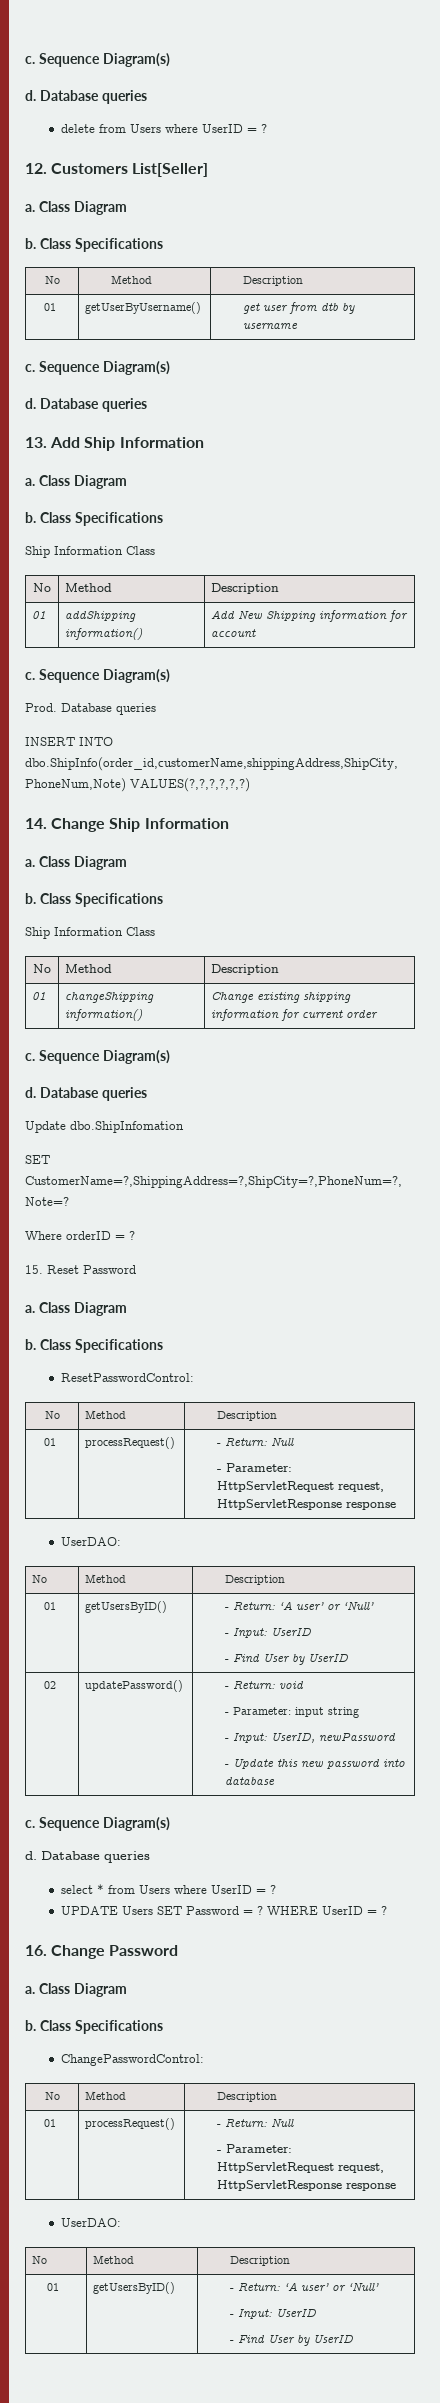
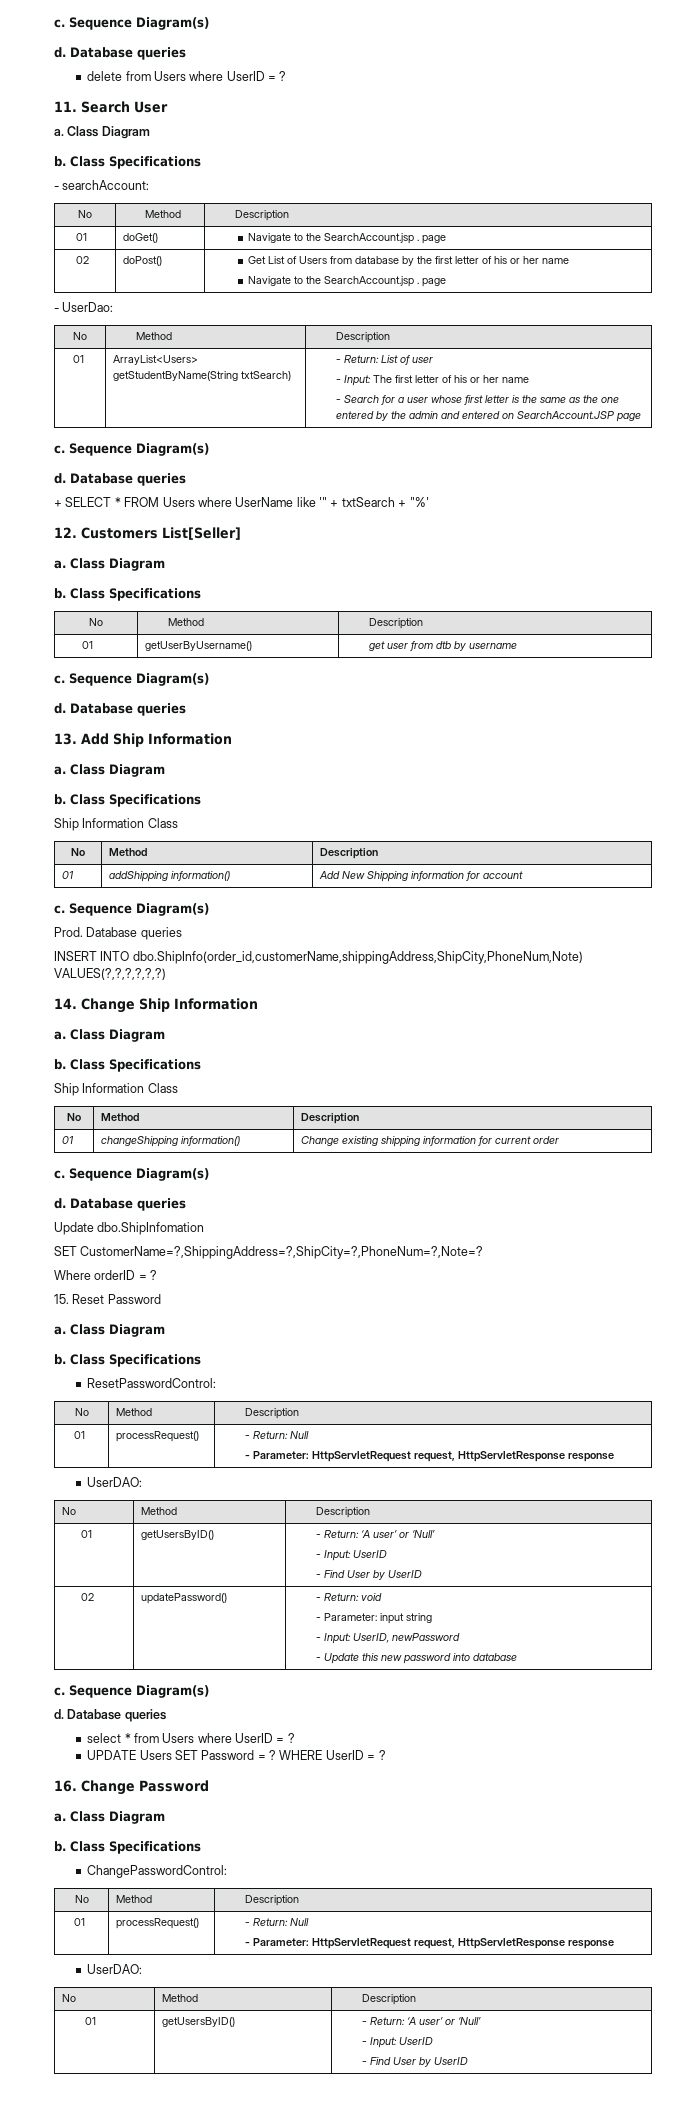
+ 11. Search User
+ a. Class Diagram
+ b. Class Specifications
+ - searchAccount:
+ No | Method | Description
+ 01 | doGet() | Navigate to the SearchAccount.jsp . page
+ 02 | doPost() | Get List of Users from database by the first letter of his or her name
+ Navigate to the SearchAccount.jsp . page
+ - UserDao:
+ No | Method | Description
+ 01 | ArrayList<Users> getStudentByName(String txtSearch) | - Return: List of user
+ - Input: The first letter of his or her name
+ - Search for a user whose first letter is the same as the one entered by the admin and entered on SearchAccount.JSP page
+ c. Sequence Diagram(s)
+ d. Database queries
+ + SELECT * FROM Users where UserName like '" + txtSearch + "%'

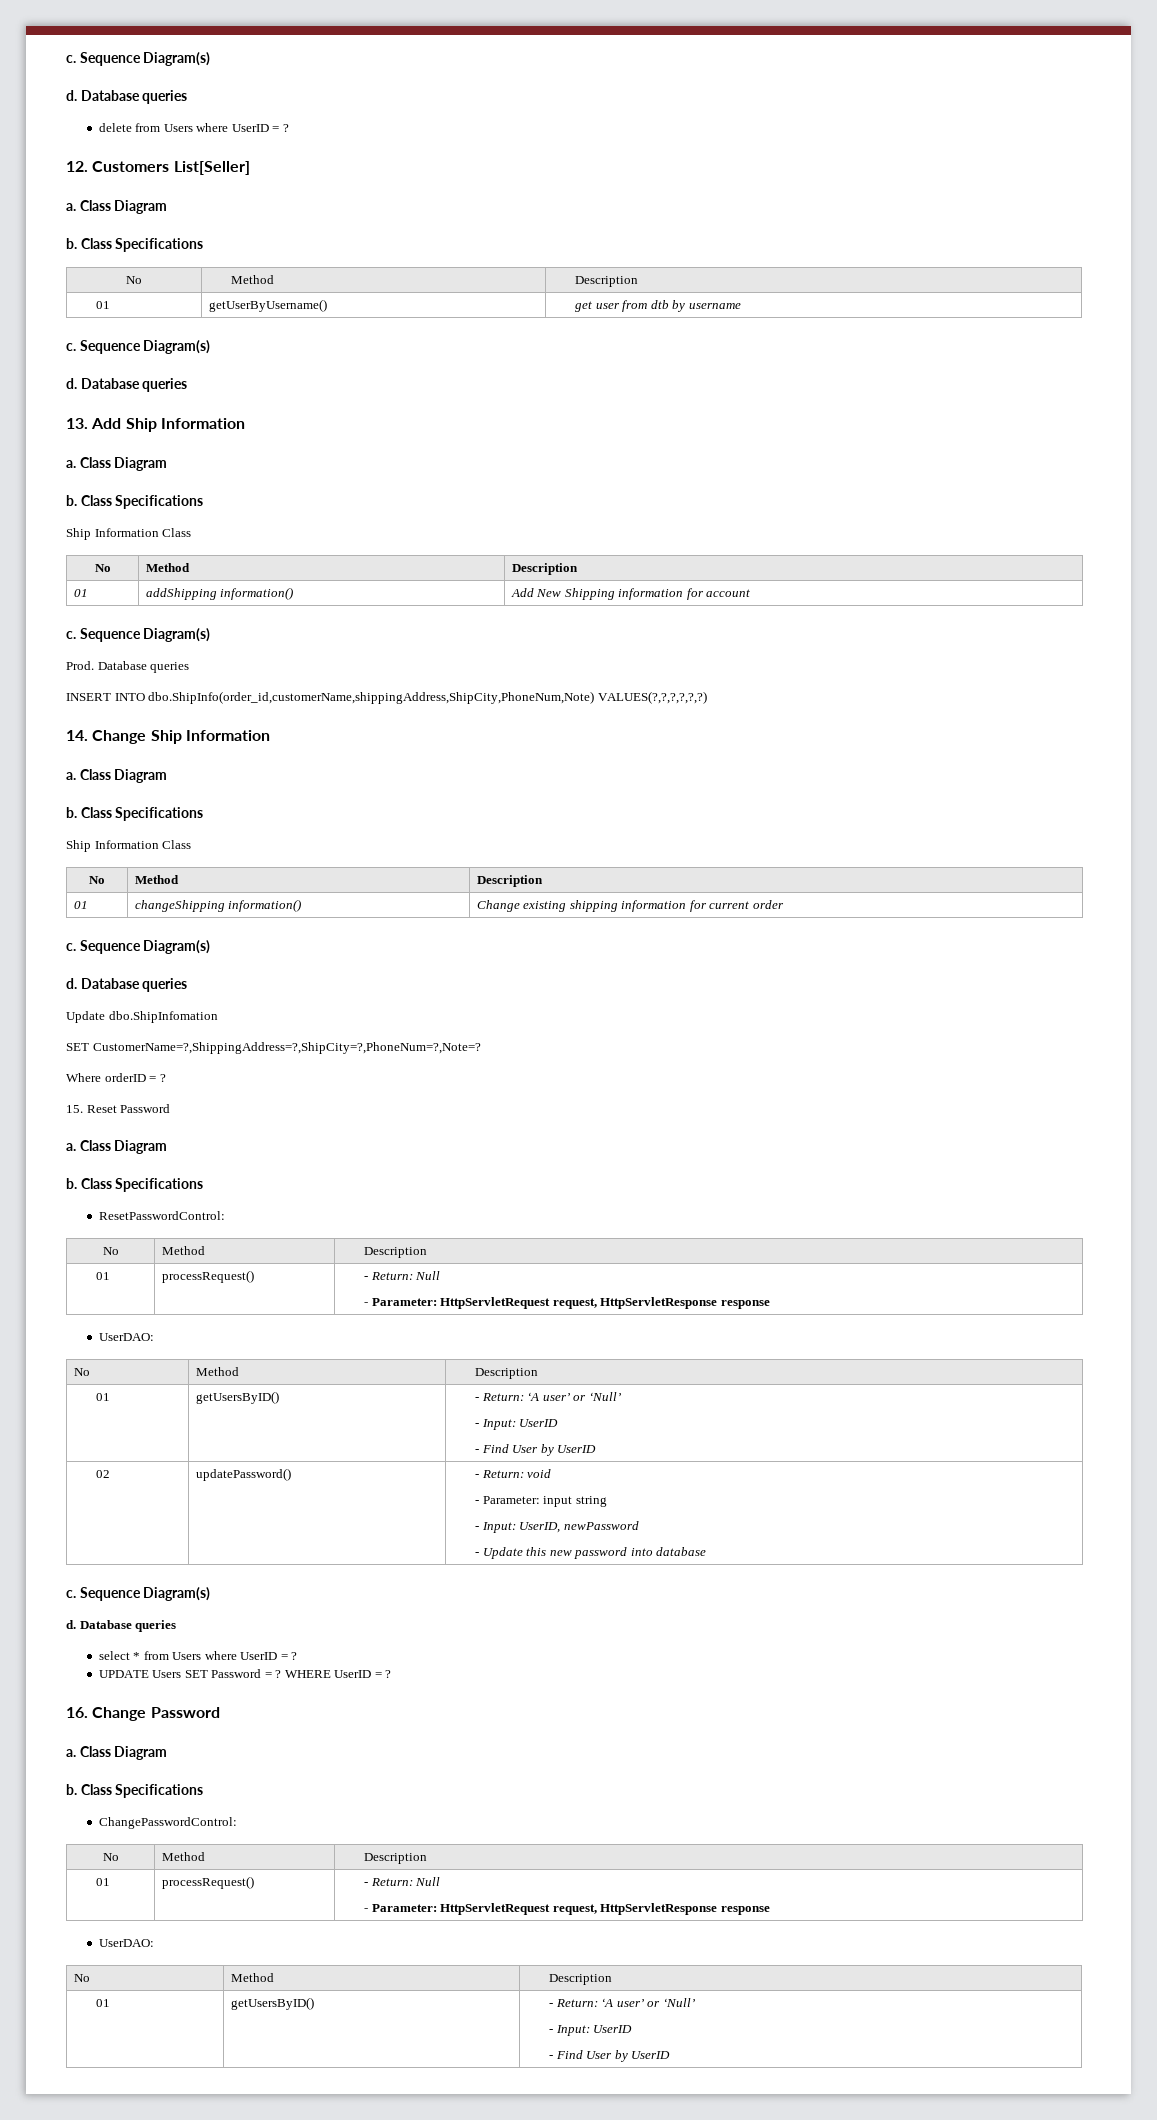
- 11. Search User
- a. Class Diagram
- b. Class Specifications
- - searchAccount:
- No | Method | Description
- 01 | doGet() | Navigate to the SearchAccount.jsp . page
- 02 | doPost() | Get List of Users from database by the first letter of his or her name
- Navigate to the SearchAccount.jsp . page
- - UserDao:
- No | Method | Description
- 01 | ArrayList<Users> getStudentByName(String txtSearch) | - Return: List of user
- - Input: The first letter of his or her name
- - Search for a user whose first letter is the same as the one entered by the admin and entered on SearchAccount.JSP page
- c. Sequence Diagram(s)
- d. Database queries
- + SELECT * FROM Users where UserName like '" + txtSearch + "%'

